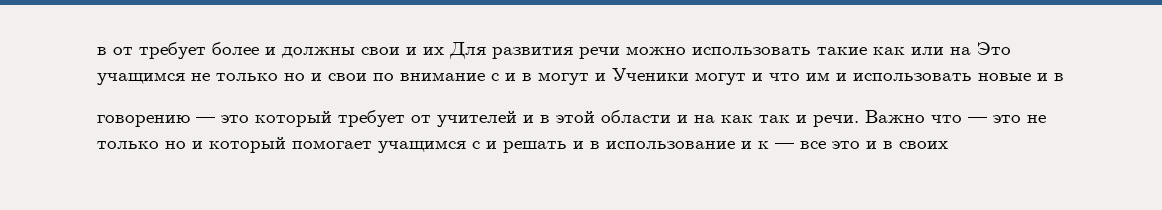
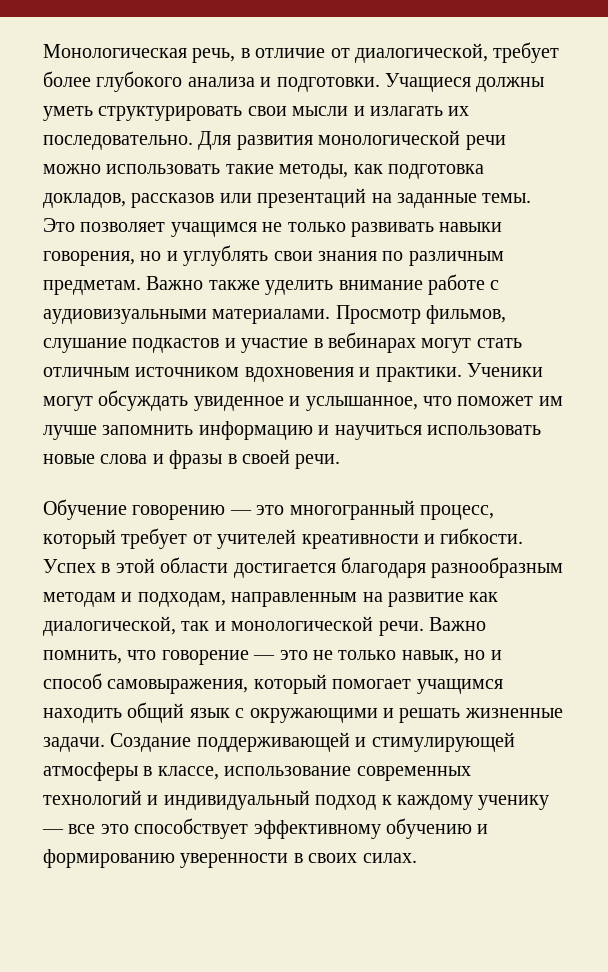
- в от требует более и должны свои и их Для развития речи можно использовать такие как или на Это учащимся не только но и свои по внимание с и в могут и Ученики могут и что им и использовать новые и в
- говорению — это который требует от учителей и в этой области и на как так и речи.
+ Монологическая речь, в отличие от диалогической, требует более глубокого анализа и подготовки. Учащиеся должны уметь структурировать свои мысли и излагать их последовательно. Для развития монологической речи можно использовать такие методы, как подготовка докладов, рассказов или презентаций на заданные темы. Это позволяет учащимся не только развивать навыки говорения, но и углублять свои знания по различным предметам. Важно также уделить внимание работе с аудиовизуальными материалами. Просмотр фильмов, слушание подкастов и участие в вебинарах могут стать отличным источником вдохновения и практики. Ученики могут обсуждать увиденное и услышанное, что поможет им лучше запомнить информацию и научиться использовать новые слова и фразы в своей речи.
+ Обучение говорению — это многогранный процесс, который требует от учителей креативности и гибкости. Успех в этой области достигается благодаря разнообразным методам и подходам, направленным на развитие как диалогической, так и монологической речи.
- Важно что — это не только но и который помогает учащимся с и решать и в использование и к — все это и в своих
+ Важно помнить, что говорение — это не только навык, но и способ самовыражения, который помогает учащимся находить общий язык с окружающими и решать жизненные задачи. Создание поддерживающей и стимулирующей атмосферы в классе, использование современных технологий и индивидуальный подход к каждому ученику — все это способствует эффективному обучению и формированию уверенности в своих силах.

